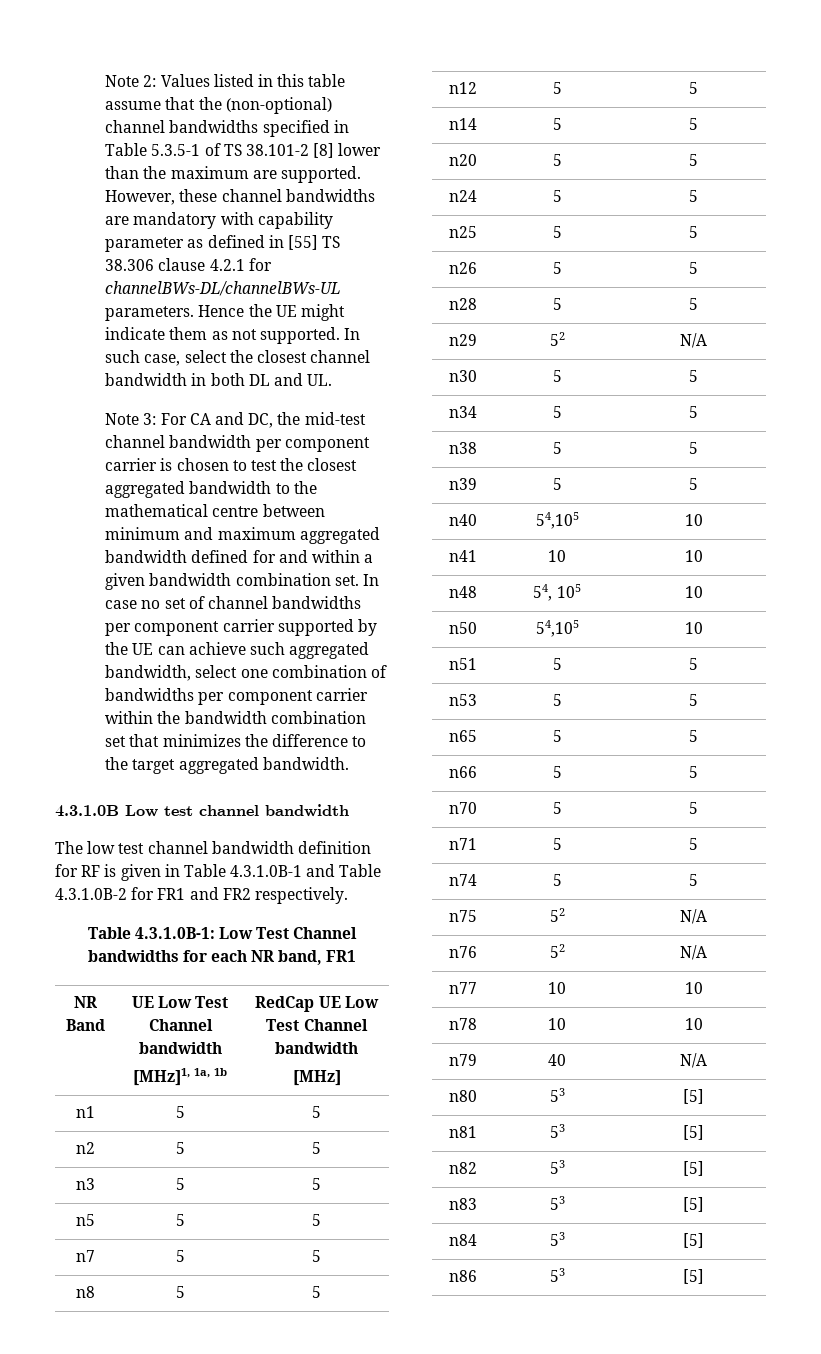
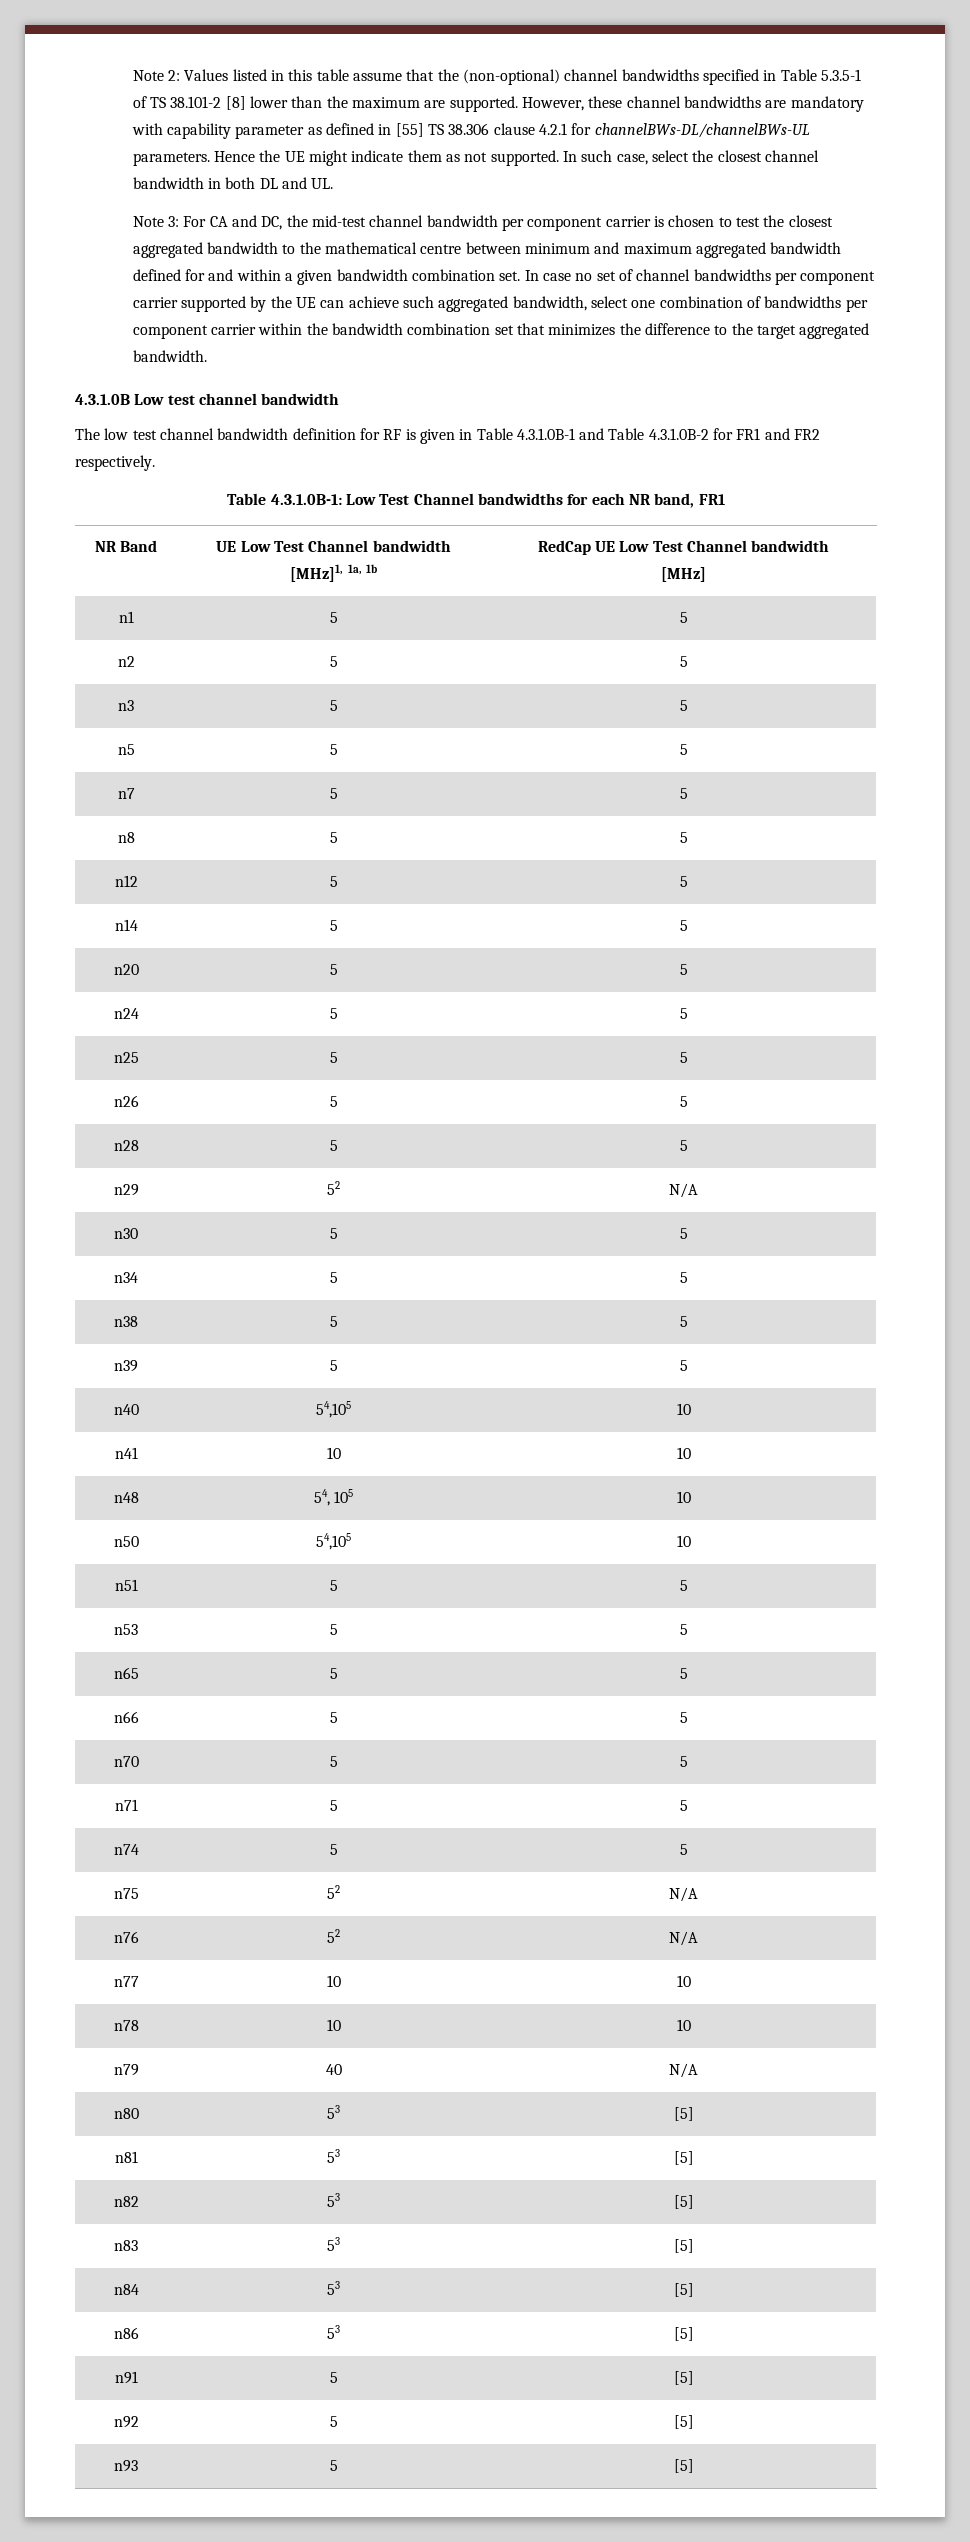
+ n91 | 5 | [5]
+ n92 | 5 | [5]
+ n93 | 5 | [5]

